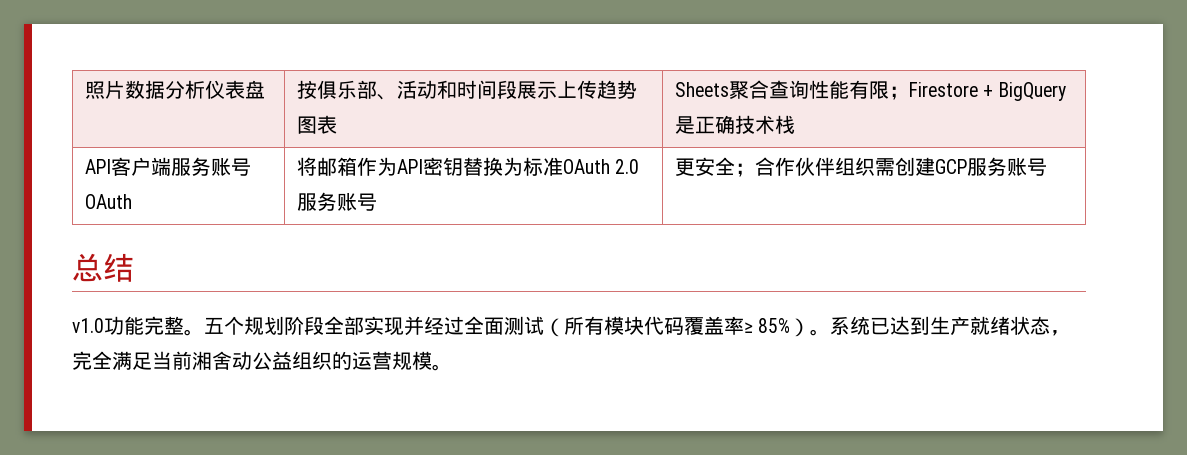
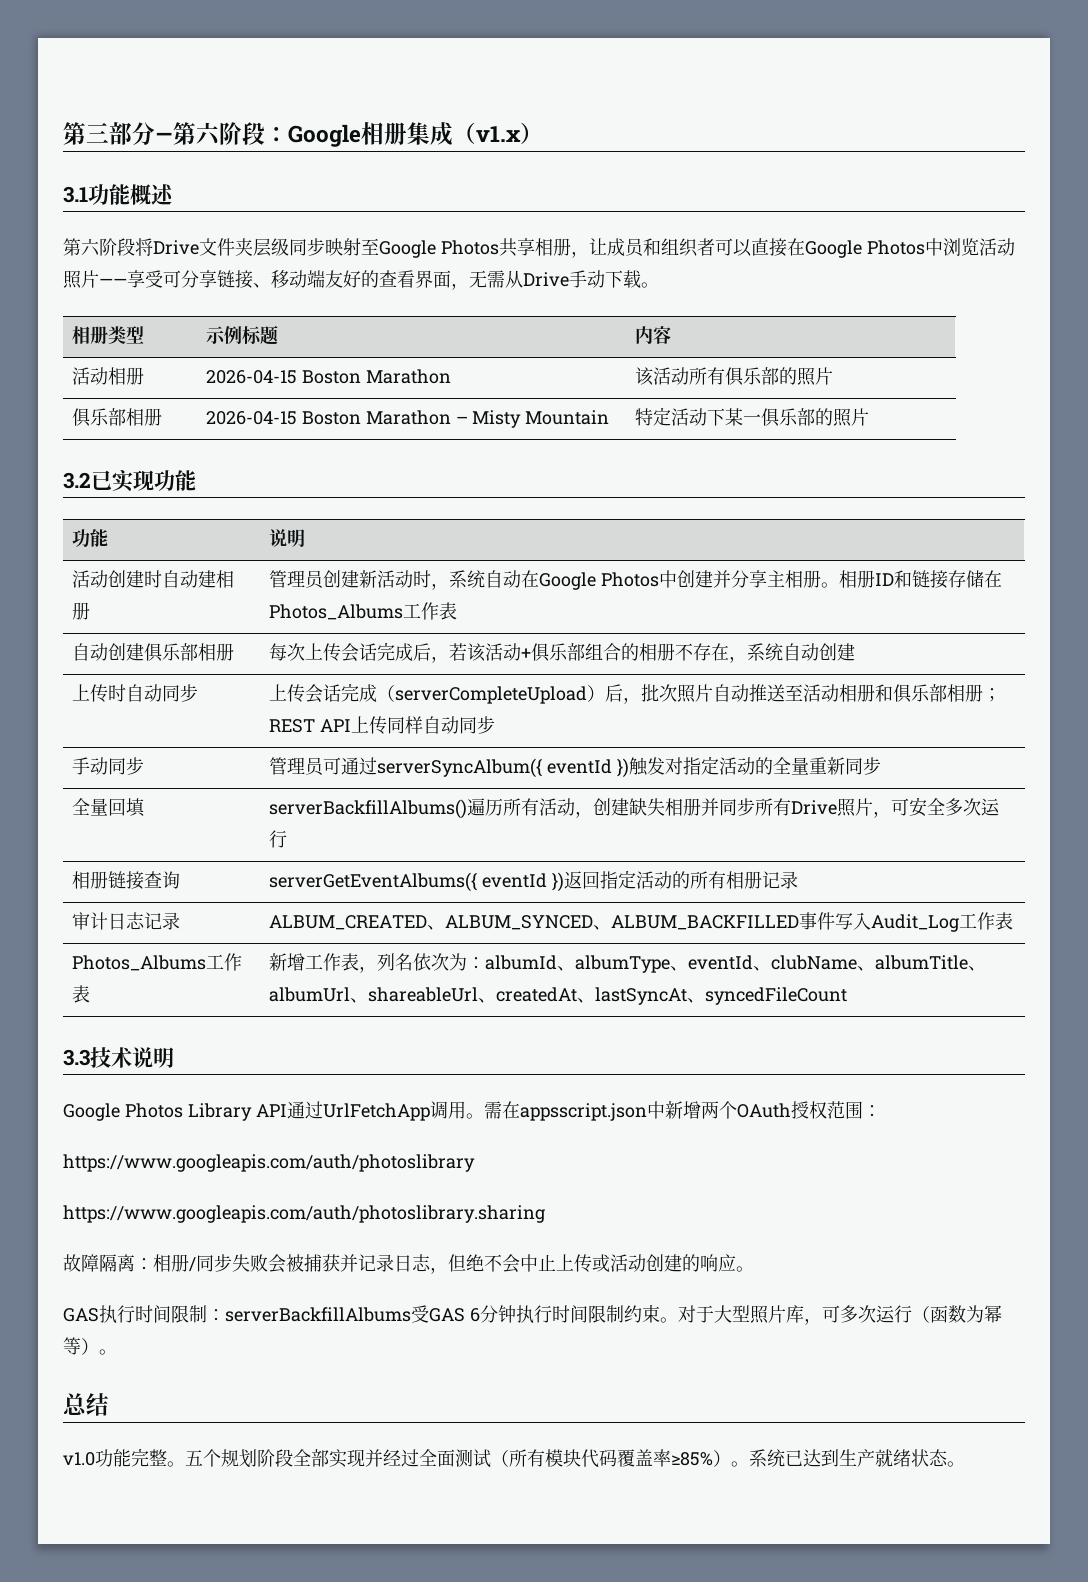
- 照片数据分析仪表盘 | 按俱乐部、活动和时间段展示上传趋势图表 | Sheets聚合查询性能有限；Firestore + BigQuery是正确技术栈
- API客户端服务账号OAuth | 将邮箱作为API密钥替换为标准OAuth 2.0服务账号 | 更安全；合作伙伴组织需创建GCP服务账号
+ 第三部分—第六阶段：Google相册集成（v1.x）
+ 3.1功能概述
+ 第六阶段将Drive文件夹层级同步映射至Google Photos共享相册，让成员和组织者可以直接在Google Photos中浏览活动照片——享受可分享链接、移动端友好的查看界面，无需从Drive手动下载。
+ 相册类型 | 示例标题 | 内容
+ 活动相册 | 2026-04-15 Boston Marathon | 该活动所有俱乐部的照片
+ 俱乐部相册 | 2026-04-15 Boston Marathon – Misty Mountain | 特定活动下某一俱乐部的照片
+ 3.2已实现功能
+ 功能 | 说明
+ 活动创建时自动建相册 | 管理员创建新活动时，系统自动在Google Photos中创建并分享主相册。相册ID和链接存储在Photos_Albums工作表
+ 自动创建俱乐部相册 | 每次上传会话完成后，若该活动+俱乐部组合的相册不存在，系统自动创建
+ 上传时自动同步 | 上传会话完成（serverCompleteUpload）后，批次照片自动推送至活动相册和俱乐部相册；REST API上传同样自动同步
+ 手动同步 | 管理员可通过serverSyncAlbum({ eventId })触发对指定活动的全量重新同步
+ 全量回填 | serverBackfillAlbums()遍历所有活动，创建缺失相册并同步所有Drive照片，可安全多次运行
+ 相册链接查询 | serverGetEventAlbums({ eventId })返回指定活动的所有相册记录
+ 审计日志记录 | ALBUM_CREATED、ALBUM_SYNCED、ALBUM_BACKFILLED事件写入Audit_Log工作表
+ Photos_Albums工作表 | 新增工作表，列名依次为：albumId、albumType、eventId、clubName、albumTitle、albumUrl、shareableUrl、createdAt、lastSyncAt、syncedFileCount
+ 3.3技术说明
+ Google Photos Library API通过UrlFetchApp调用。需在appsscript.json中新增两个OAuth授权范围：
+ https://www.googleapis.com/auth/photoslibrary
+ https://www.googleapis.com/auth/photoslibrary.sharing
+ 故障隔离：相册/同步失败会被捕获并记录日志，但绝不会中止上传或活动创建的响应。
+ GAS执行时间限制：serverBackfillAlbums受GAS 6分钟执行时间限制约束。对于大型照片库，可多次运行（函数为幂等）。
- 五个规划阶段全部实现并经过全面测试（所有模块代码覆盖率≥ 85%）。
+ 五个规划阶段全部实现并经过全面测试（所有模块代码覆盖率≥85%）。
- 系统已达到生产就绪状态，完全满足当前湘舍动公益组织的运营规模。
+ 系统已达到生产就绪状态。

